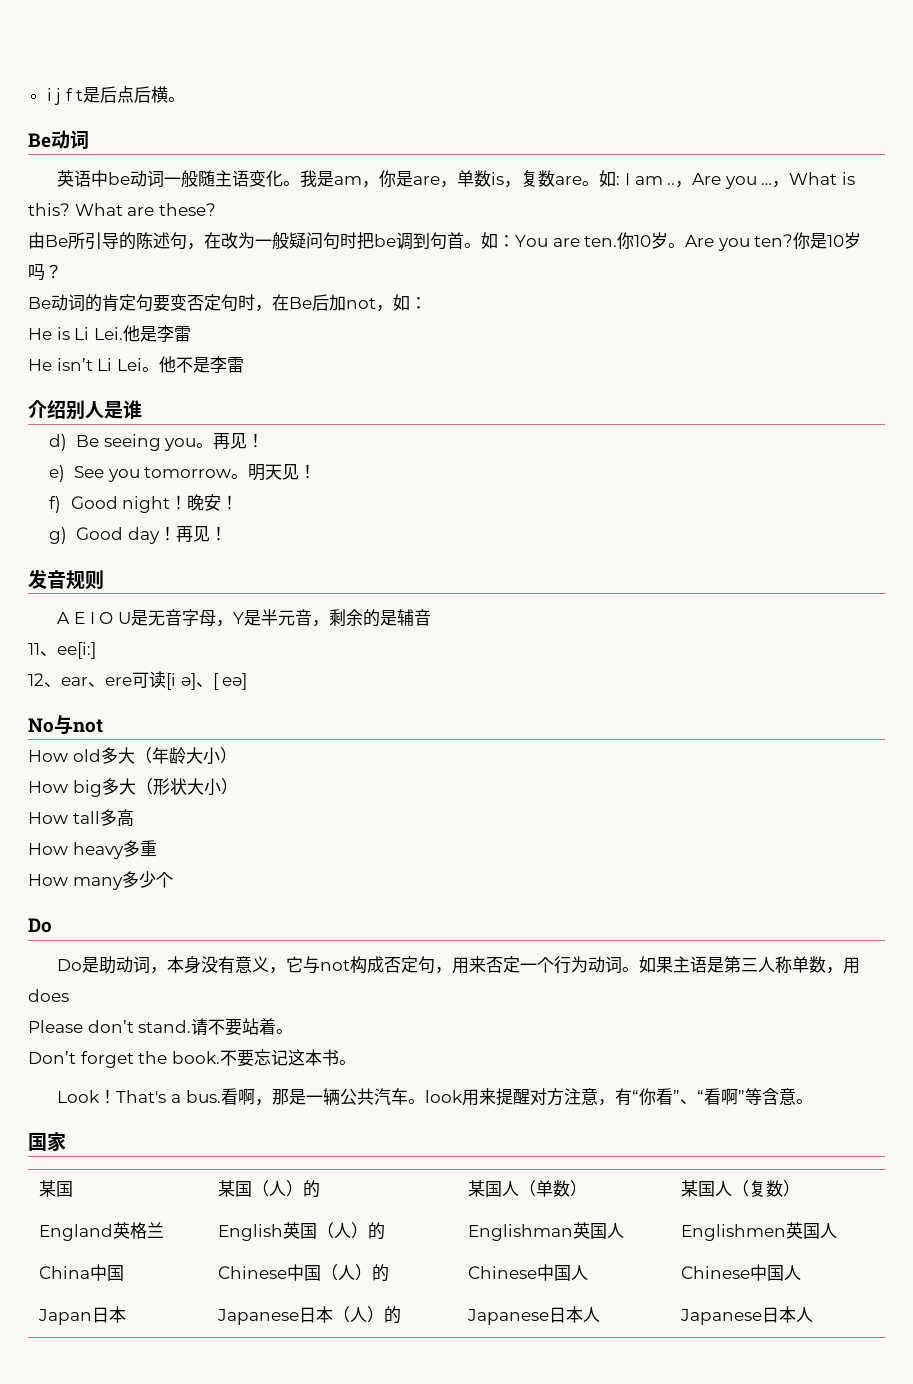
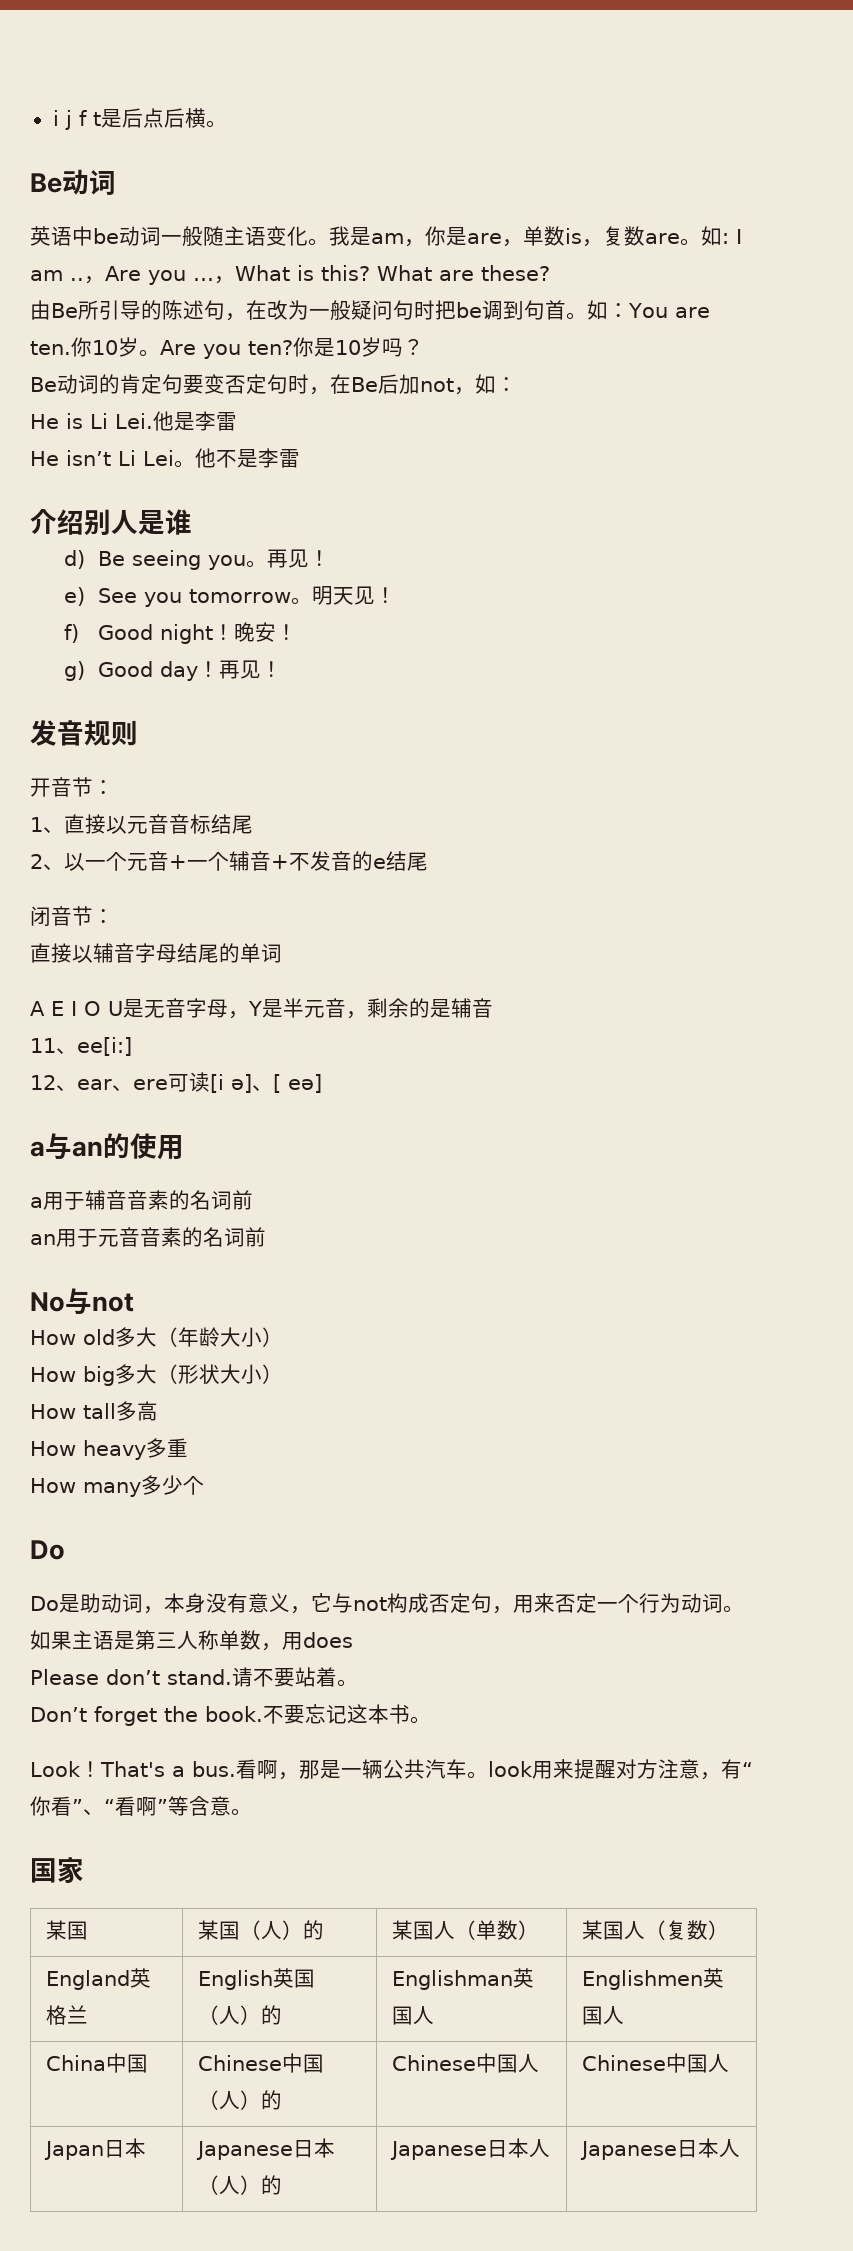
+ 开音节：
+ 1、直接以元音音标结尾
+ 2、以一个元音+一个辅音+不发音的e结尾
+ 闭音节：
+ 直接以辅音字母结尾的单词
+ a与an的使用
+ a用于辅音音素的名词前
+ an用于元音音素的名词前

